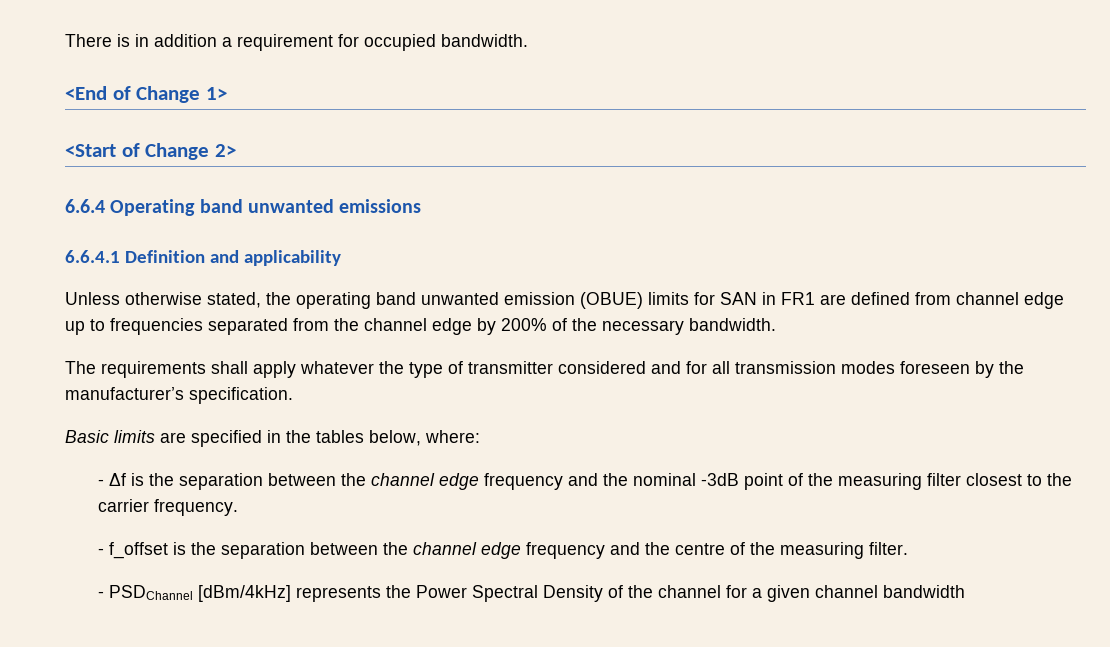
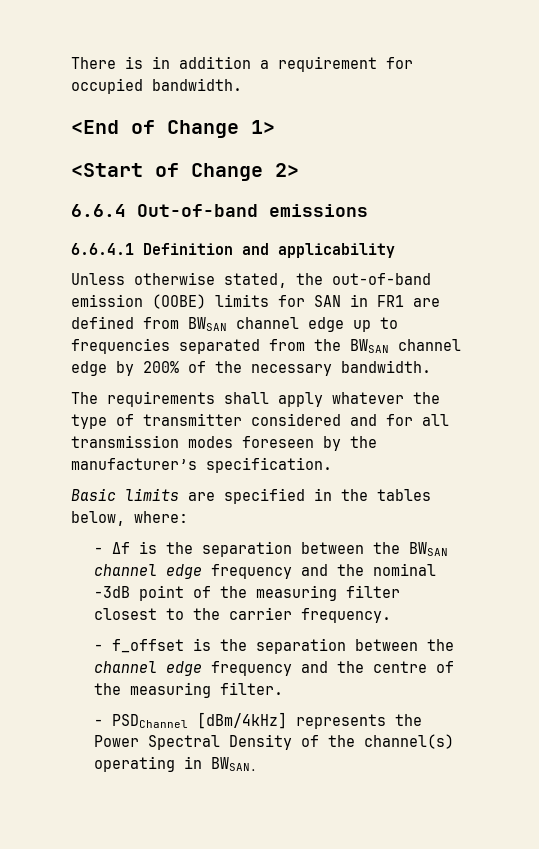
- 6.6.4 Operating band unwanted emissions
+ 6.6.4 Out-of-band emissions
- Unless otherwise stated, the operating band unwanted emission (OBUE) limits for SAN in FR1 are defined from channel edge up to frequencies separated from the channel edge by 200% of the necessary bandwidth.
+ Unless otherwise stated, the out-of-band emission (OOBE) limits for SAN in FR1 are defined from BWSAN channel edge up to frequencies separated from the BWSAN channel edge by 200% of the necessary bandwidth.
- - Δf is the separation between the channel edge frequency and the nominal -3dB point of the measuring filter closest to the carrier frequency.
+ - Δf is the separation between the BWSAN channel edge frequency and the nominal -3dB point of the measuring filter closest to the carrier frequency.
- - PSDChannel [dBm/4kHz] represents the Power Spectral Density of the channel for a given channel bandwidth
+ - PSDChannel [dBm/4kHz] represents the Power Spectral Density of the channel(s) operating in BWSAN.

